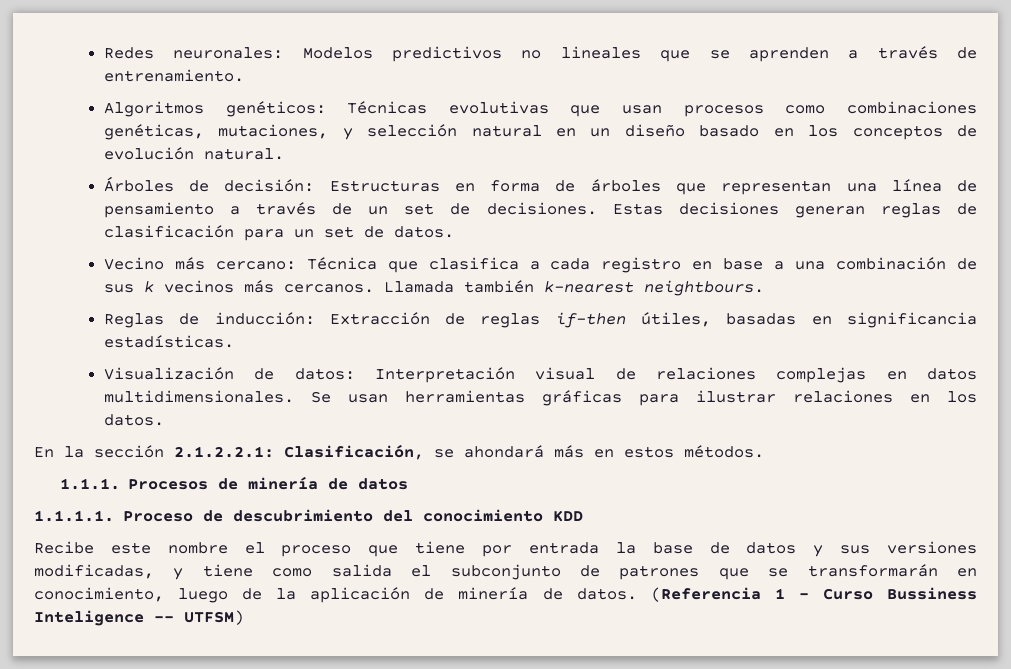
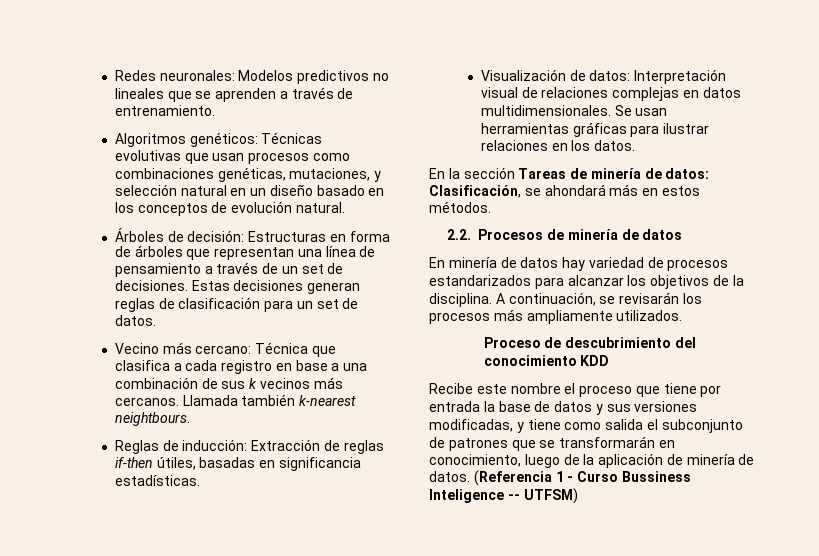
- En la sección 2.1.2.2.1: Clasificación, se ahondará más en estos métodos.
+ En la sección Tareas de minería de datos: Clasificación, se ahondará más en estos métodos.
- 1.1.1. Procesos de minería de datos
+ 2.2. Procesos de minería de datos
- 1.1.1.1. Proceso de descubrimiento del conocimiento KDD
+ En minería de datos hay variedad de procesos estandarizados para alcanzar los objetivos de la disciplina. A continuación, se revisarán los procesos más ampliamente utilizados.
+ Proceso de descubrimiento del conocimiento KDD

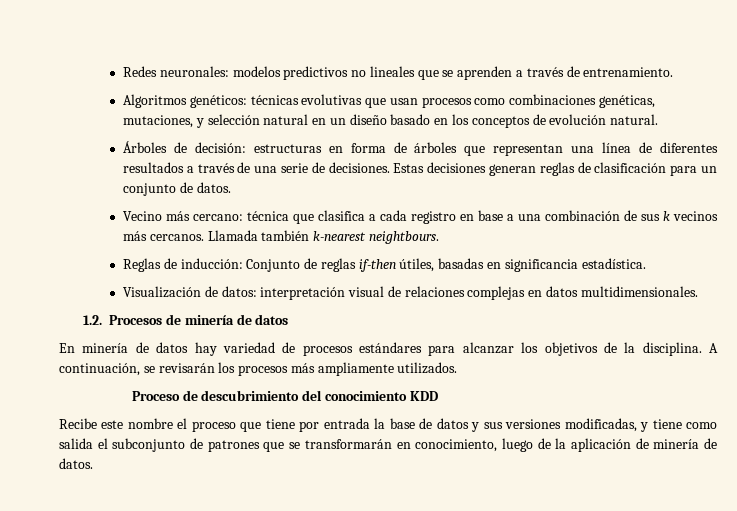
- Redes neuronales: Modelos predictivos no lineales que se aprenden a través de entrenamiento.
+ Redes neuronales: modelos predictivos no lineales que se aprenden a través de entrenamiento.
- Algoritmos genéticos: Técnicas evolutivas que usan procesos como combinaciones genéticas, mutaciones, y selección natural en un diseño basado en los conceptos de evolución natural.
+ Algoritmos genéticos: técnicas evolutivas que usan procesos como combinaciones genéticas, mutaciones, y selección natural en un diseño basado en los conceptos de evolución natural.
- Árboles de decisión: Estructuras en forma de árboles que representan una línea de pensamiento a través de un set de decisiones.
+ Árboles de decisión: estructuras en forma de árboles que representan una línea de diferentes resultados a través de una serie de decisiones.
- Estas decisiones generan reglas de clasificación para un set de datos.
+ Estas decisiones generan reglas de clasificación para un conjunto de datos.
- Vecino más cercano: Técnica que clasifica a cada registro en base a una combinación de sus k vecinos más cercanos.
+ Vecino más cercano: técnica que clasifica a cada registro en base a una combinación de sus k vecinos más cercanos.
- Reglas de inducción: Extracción de reglas if-then útiles, basadas en significancia estadísticas.
+ Reglas de inducción: Conjunto de reglas if-then útiles, basadas en significancia estadística.
- Visualización de datos: Interpretación visual de relaciones complejas en datos multidimensionales. Se usan herramientas gráficas para ilustrar relaciones en los datos.
- En la sección Tareas de minería de datos: Clasificación, se ahondará más en estos métodos.
- 2.2. Procesos de minería de datos
+ Visualización de datos: interpretación visual de relaciones complejas en datos multidimensionales.
+ 1.2. Procesos de minería de datos
- En minería de datos hay variedad de procesos estandarizados para alcanzar los objetivos de la disciplina.
+ En minería de datos hay variedad de procesos estándares para alcanzar los objetivos de la disciplina.
- (Referencia 1 - Curso Bussiness Inteligence -- UTFSM)

